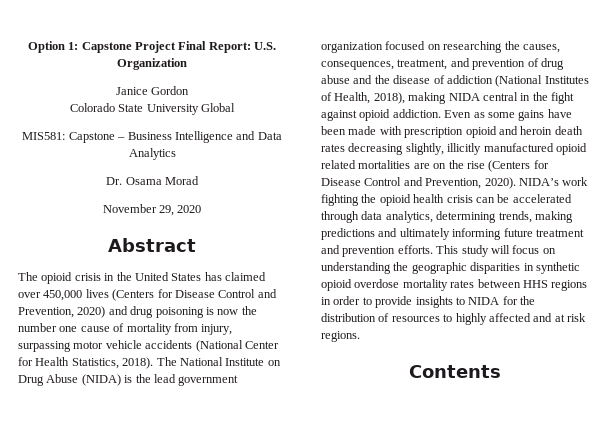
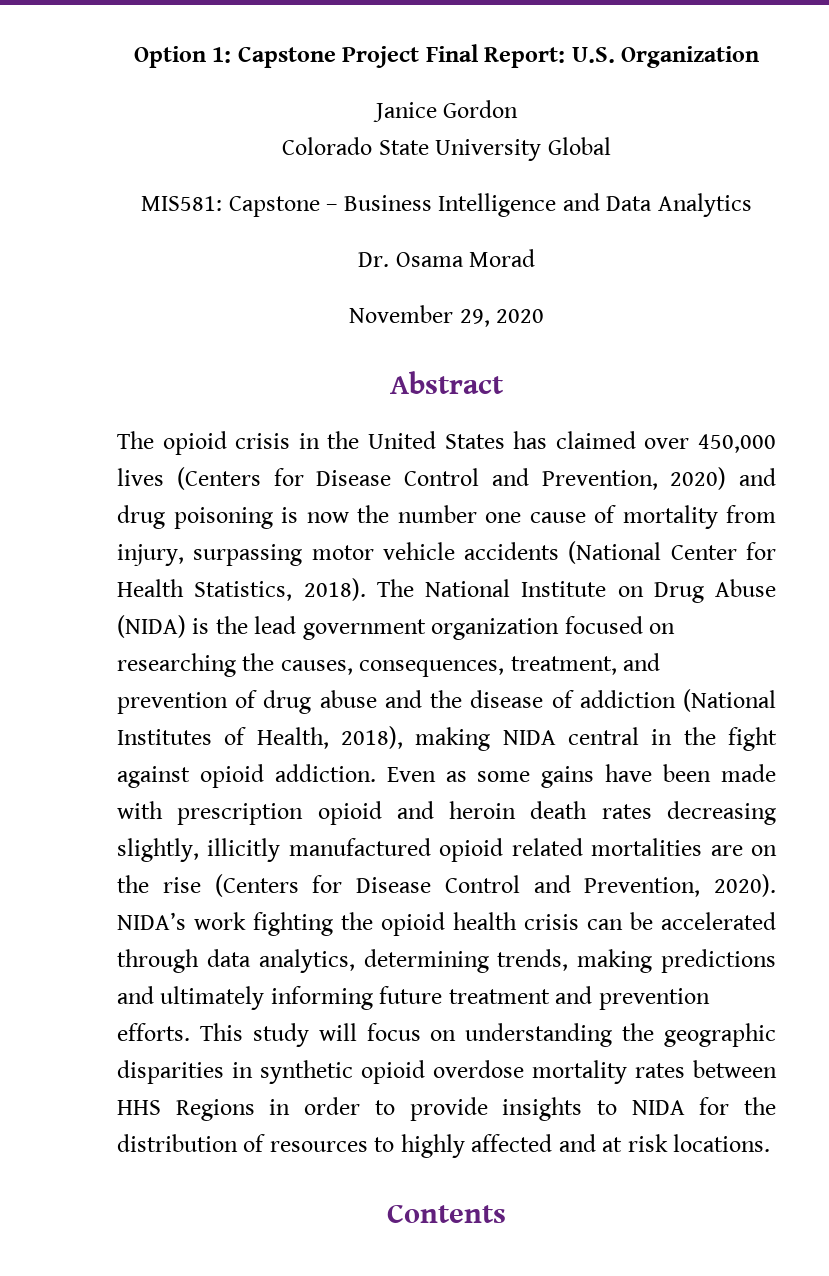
- This study will focus on understanding the geographic disparities in synthetic opioid overdose mortality rates between HHS regions in order to provide insights to NIDA for the distribution of resources to highly affected and at risk regions.
+ This study will focus on understanding the geographic disparities in synthetic opioid overdose mortality rates between HHS Regions in order to provide insights to NIDA for the distribution of resources to highly affected and at risk locations.

